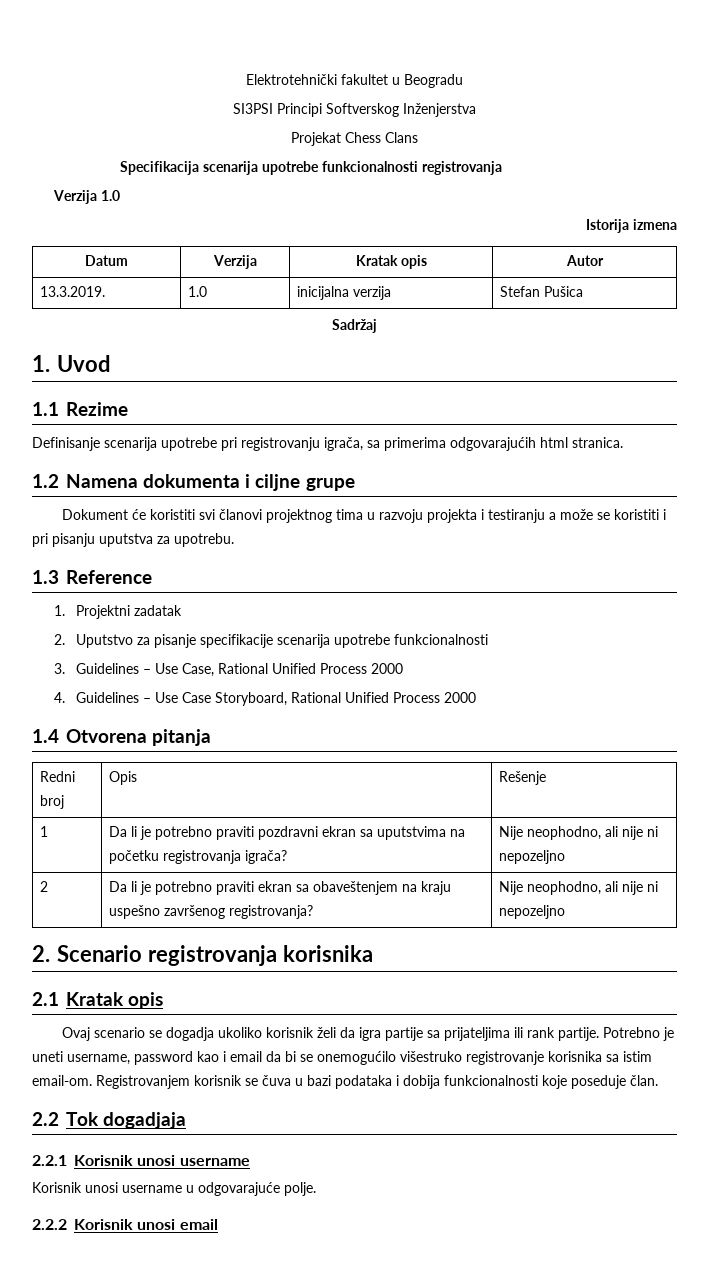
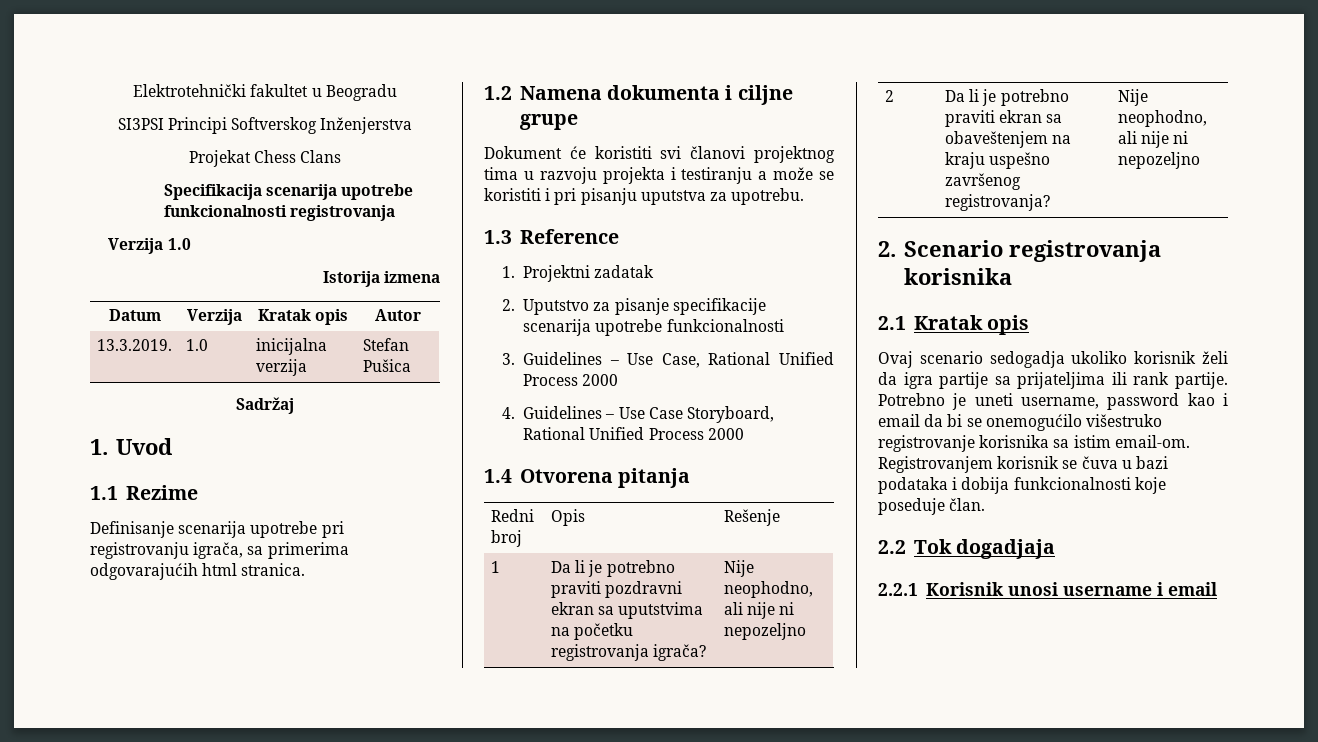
- Ovaj scenario se dogadja ukoliko korisnik želi da igra partije sa prijateljima ili rank partije.
+ Ovaj scenario sedogadja ukoliko korisnik želi da igra partije sa prijateljima ili rank partije.
- 2.2.1 Korisnik unosi username
- Korisnik unosi username u odgovarajuće polje.
- 2.2.2 Korisnik unosi email
+ 2.2.1 Korisnik unosi username i email

